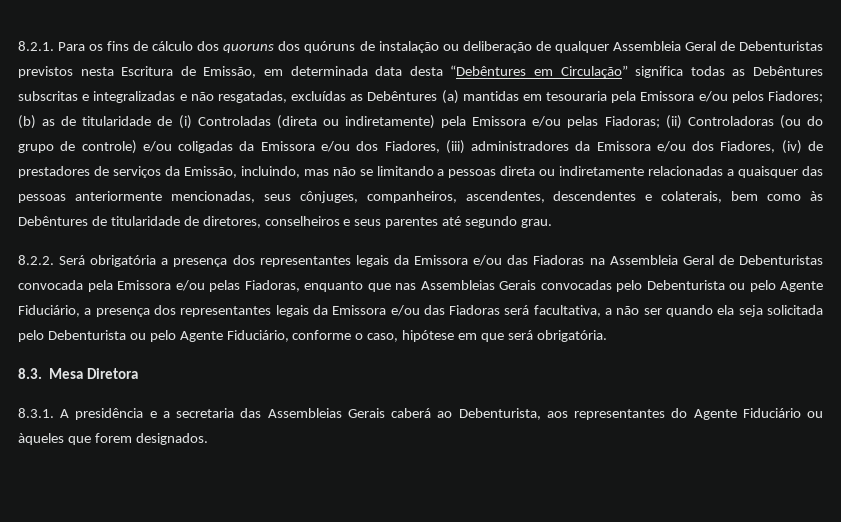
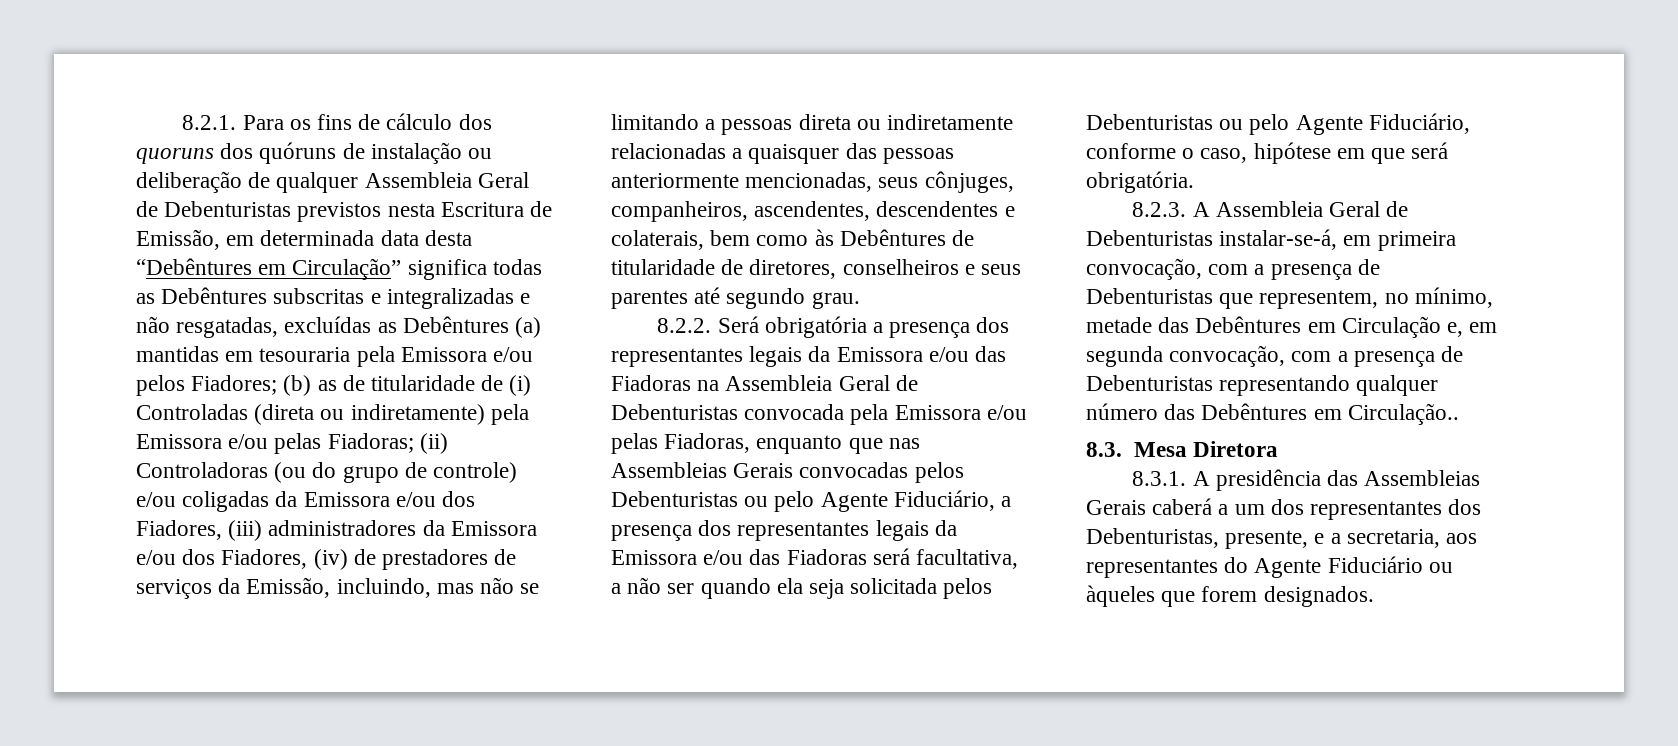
- 8.2.2. Será obrigatória a presença dos representantes legais da Emissora e/ou das Fiadoras na Assembleia Geral de Debenturistas convocada pela Emissora e/ou pelas Fiadoras, enquanto que nas Assembleias Gerais convocadas pelo Debenturista ou pelo Agente Fiduciário, a presença dos representantes legais da Emissora e/ou das Fiadoras será facultativa, a não ser quando ela seja solicitada pelo Debenturista ou pelo Agente Fiduciário, conforme o caso, hipótese em que será obrigatória.
+ 8.2.2. Será obrigatória a presença dos representantes legais da Emissora e/ou das Fiadoras na Assembleia Geral de Debenturistas convocada pela Emissora e/ou pelas Fiadoras, enquanto que nas Assembleias Gerais convocadas pelos Debenturistas ou pelo Agente Fiduciário, a presença dos representantes legais da Emissora e/ou das Fiadoras será facultativa, a não ser quando ela seja solicitada pelos Debenturistas ou pelo Agente Fiduciário, conforme o caso, hipótese em que será obrigatória.
+ 8.2.3. A Assembleia Geral de Debenturistas instalar-se-á, em primeira convocação, com a presença de Debenturistas que representem, no mínimo, metade das Debêntures em Circulação e, em segunda convocação, com a presença de Debenturistas representando qualquer número das Debêntures em Circulação..
- 8.3.1. A presidência e a secretaria das Assembleias Gerais caberá ao Debenturista, aos representantes do Agente Fiduciário ou àqueles que forem designados.
+ 8.3.1. A presidência das Assembleias Gerais caberá a um dos representantes dos Debenturistas, presente, e a secretaria, aos representantes do Agente Fiduciário ou àqueles que forem designados.

